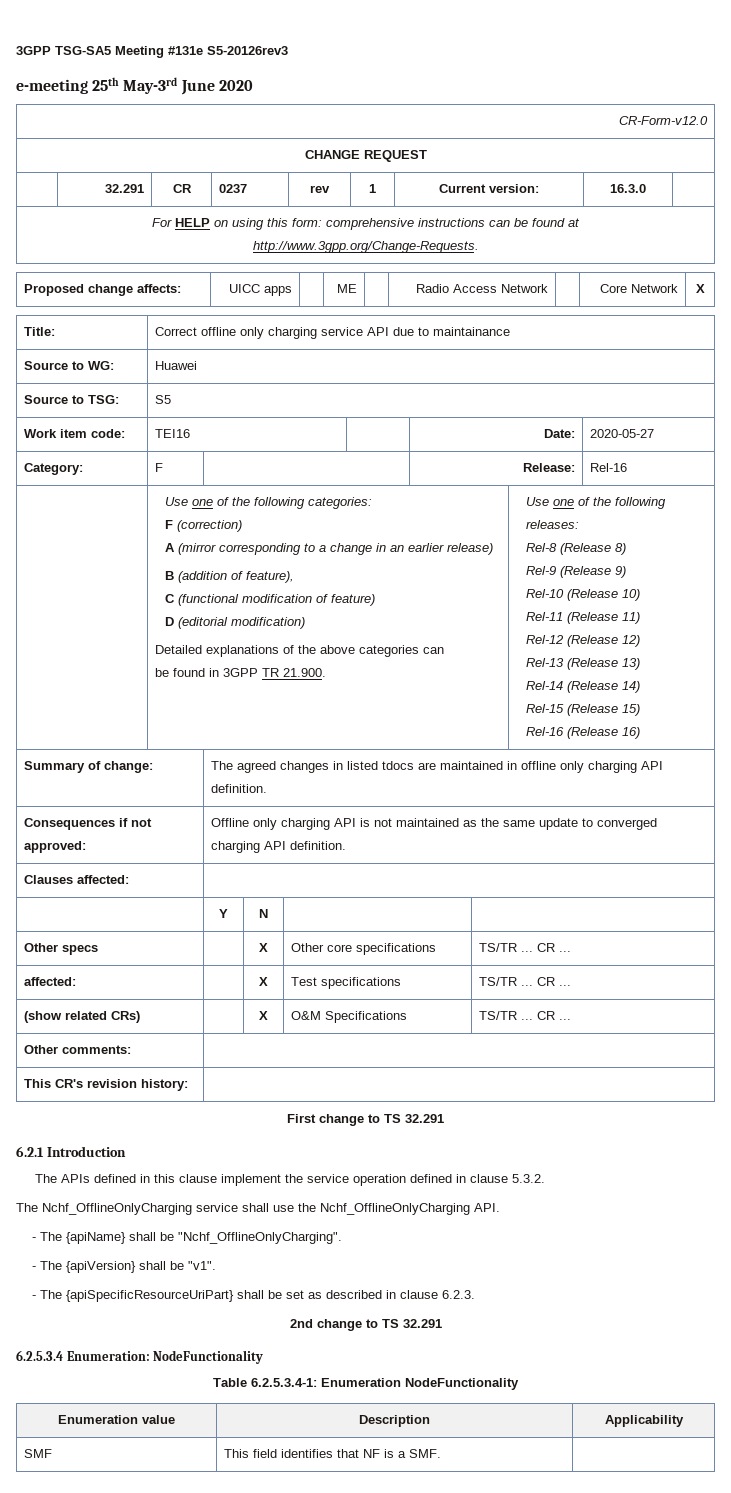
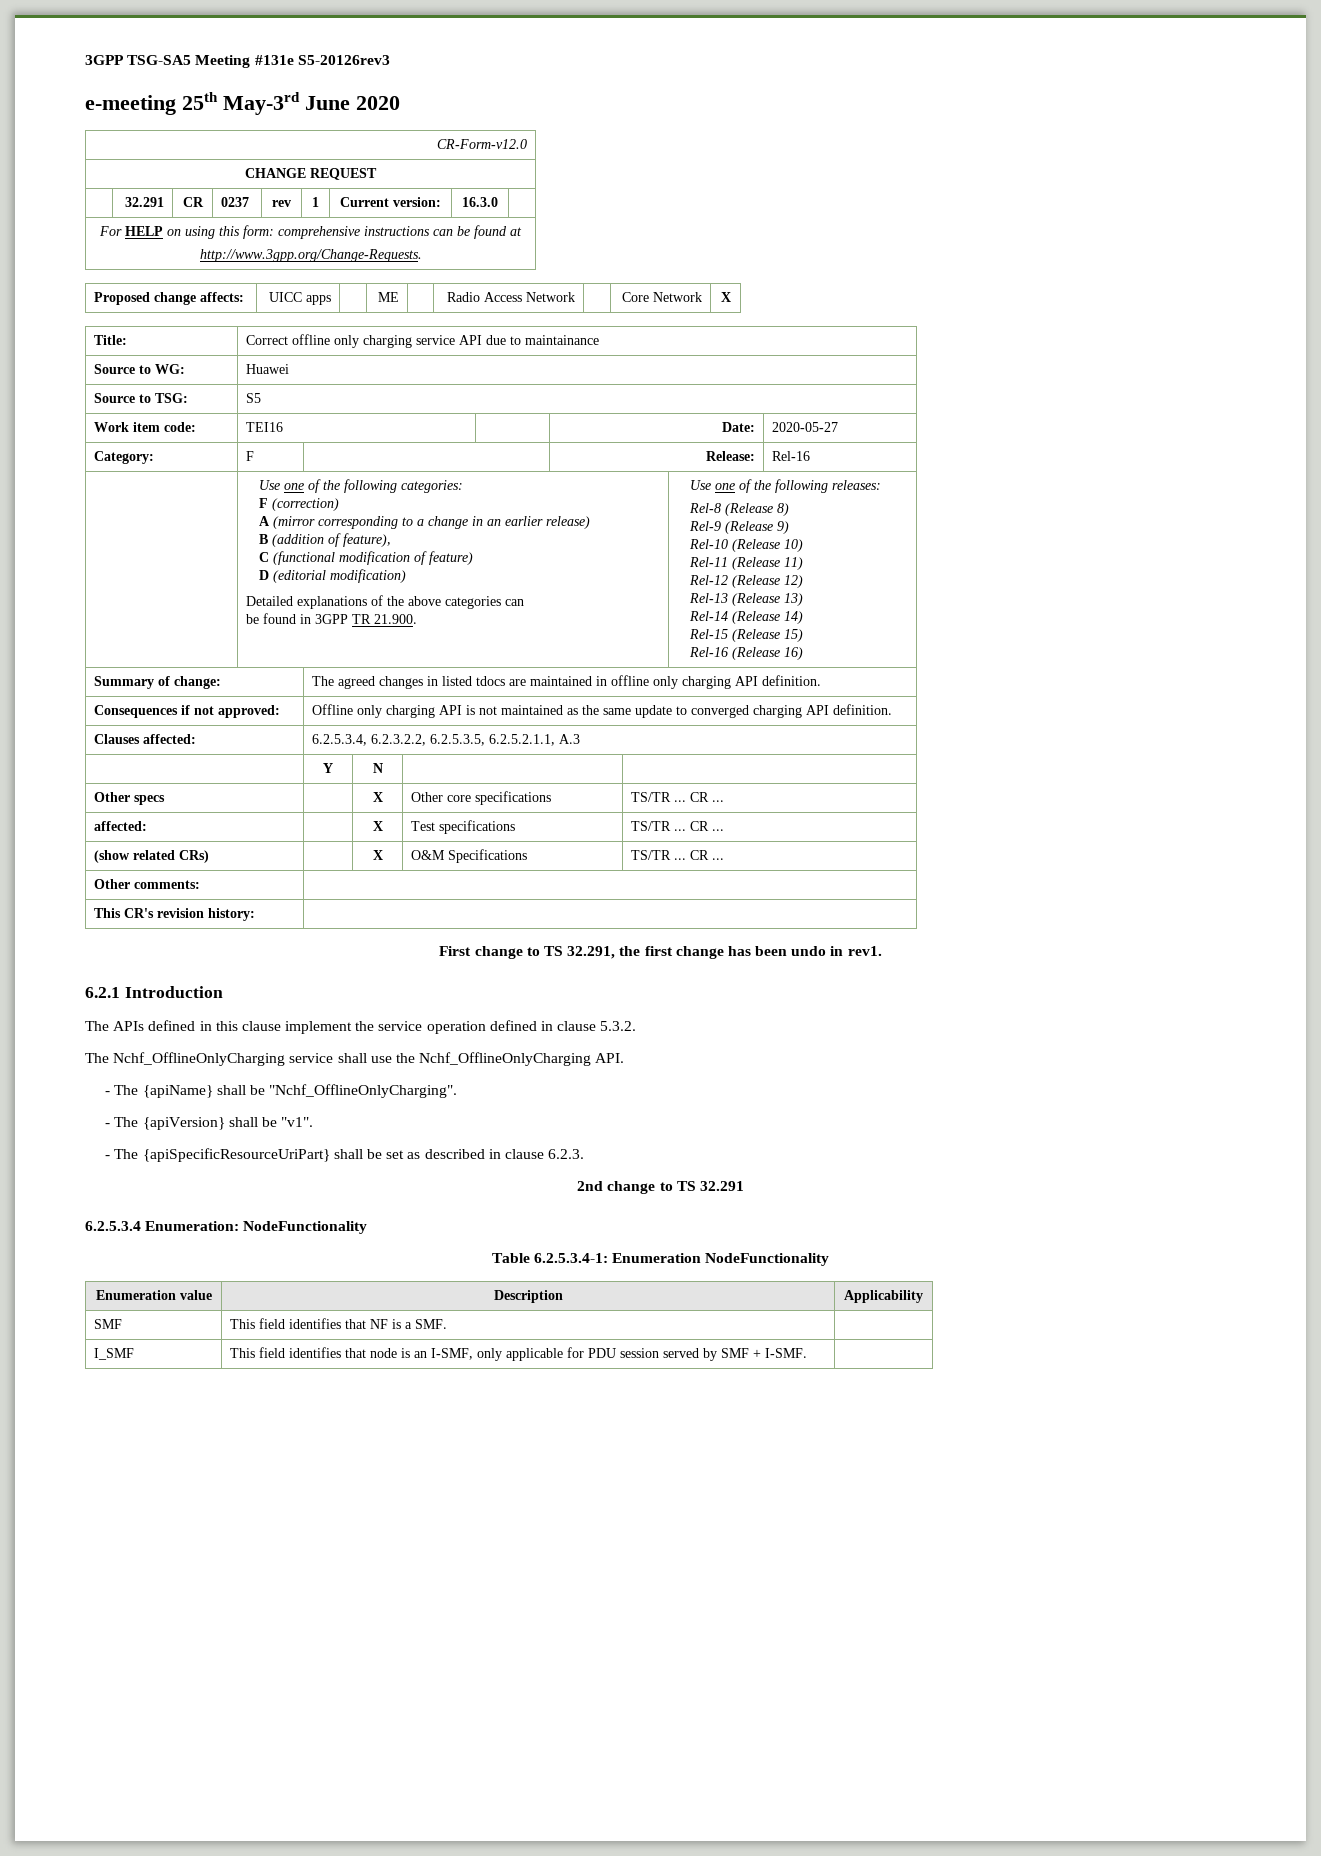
- Clauses affected: |
+ Clauses affected: | 6.2.5.3.4, 6.2.3.2.2, 6.2.5.3.5, 6.2.5.2.1.1, A.3
- First change to TS 32.291
+ First change to TS 32.291, the first change has been undo in rev1.
+ I_SMF | This field identifies that node is an I-SMF, only applicable for PDU session served by SMF + I-SMF. |

